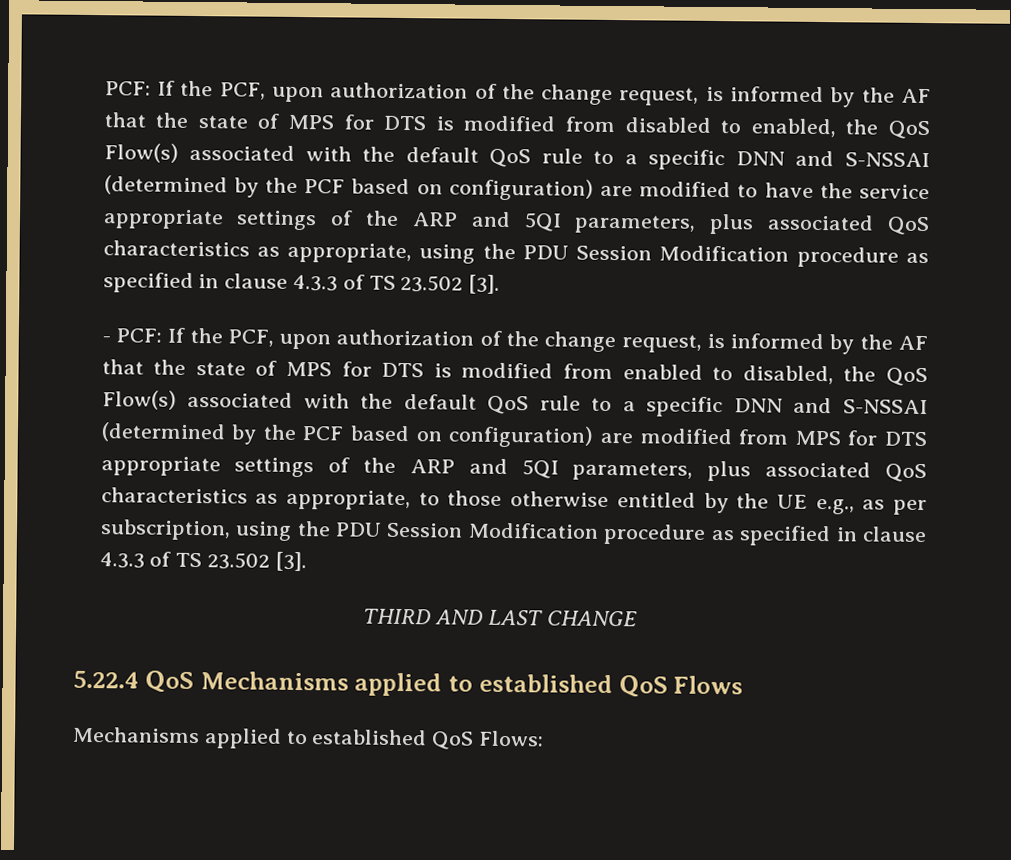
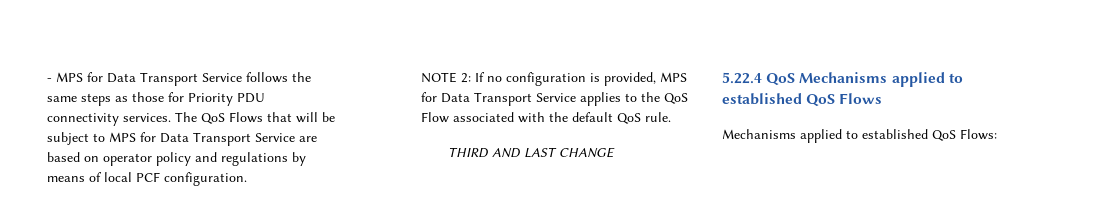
- PCF: If the PCF, upon authorization of the change request, is informed by the AF that the state of MPS for DTS is modified from disabled to enabled, the QoS Flow(s) associated with the default QoS rule to a specific DNN and S-NSSAI (determined by the PCF based on configuration) are modified to have the service appropriate settings of the ARP and 5QI parameters, plus associated QoS characteristics as appropriate, using the PDU Session Modification procedure as specified in clause 4.3.3 of TS 23.502 [3].
- - PCF: If the PCF, upon authorization of the change request, is informed by the AF that the state of MPS for DTS is modified from enabled to disabled, the QoS Flow(s) associated with the default QoS rule to a specific DNN and S-NSSAI (determined by the PCF based on configuration) are modified from MPS for DTS appropriate settings of the ARP and 5QI parameters, plus associated QoS characteristics as appropriate, to those otherwise entitled by the UE e.g., as per subscription, using the PDU Session Modification procedure as specified in clause 4.3.3 of TS 23.502 [3].
+ - MPS for Data Transport Service follows the same steps as those for Priority PDU connectivity services. The QoS Flows that will be subject to MPS for Data Transport Service are based on operator policy and regulations by means of local PCF configuration.
+ NOTE 2: If no configuration is provided, MPS for Data Transport Service applies to the QoS Flow associated with the default QoS rule.

